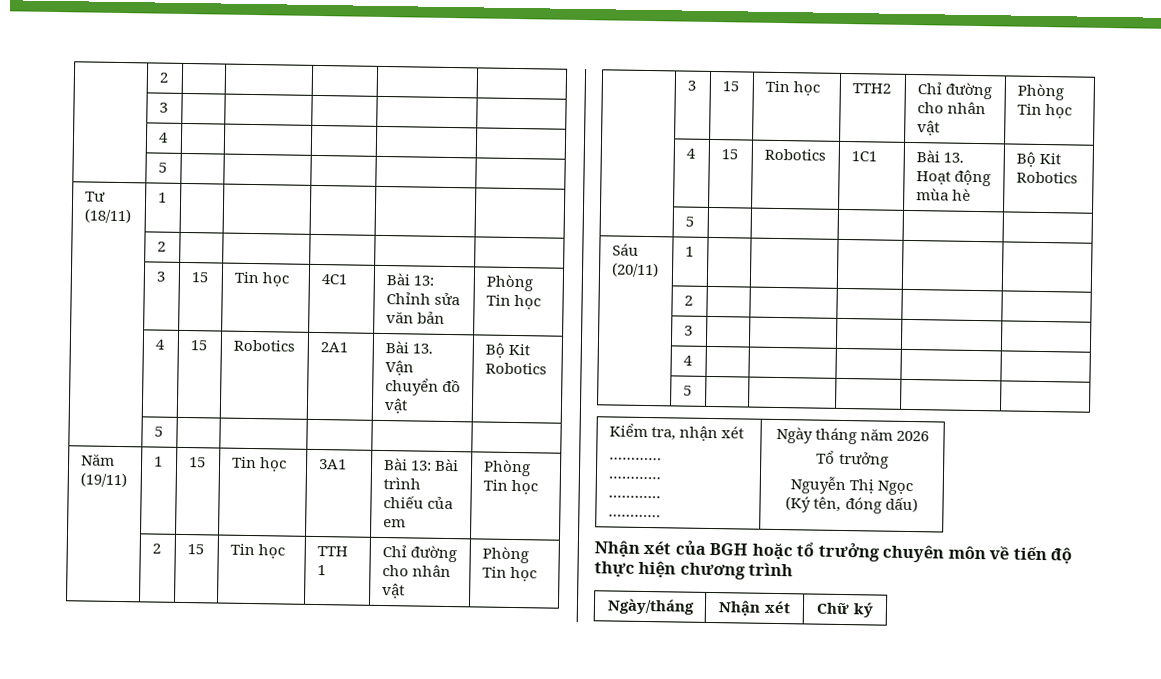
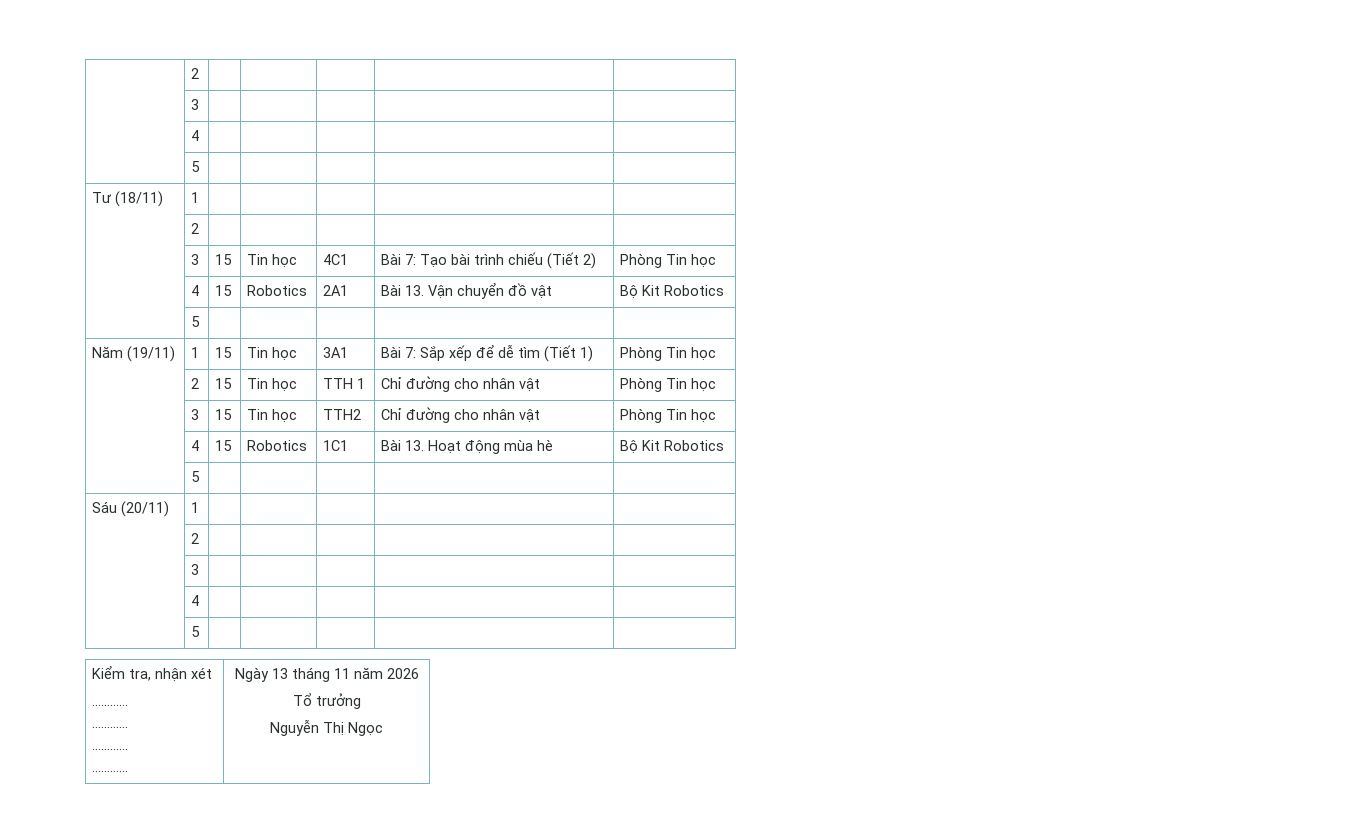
- | 3 | 15 | Tin học | 4C1 | Bài 13: Chỉnh sửa văn bản | Phòng Tin học
+ | 3 | 15 | Tin học | 4C1 | Bài 7: Tạo bài trình chiếu (Tiết 2) | Phòng Tin học
- Năm (19/11) | 1 | 15 | Tin học | 3A1 | Bài 13: Bài trình chiếu của em | Phòng Tin học
+ Năm (19/11) | 1 | 15 | Tin học | 3A1 | Bài 7: Sắp xếp để dễ tìm (Tiết 1) | Phòng Tin học
  Kiểm tra, nhận xét
  …………
  …………
  …………
- ………… | Ngày tháng năm 2026
+ ………… | Ngày 13 tháng 11 năm 2026
  Tổ trưởng
  Nguyễn Thị Ngọc
- (Ký tên, đóng dấu)
- Nhận xét của BGH hoặc tổ trưởng chuyên môn về tiến độ thực hiện chương trình
- Ngày/tháng | Nhận xét | Chữ ký

